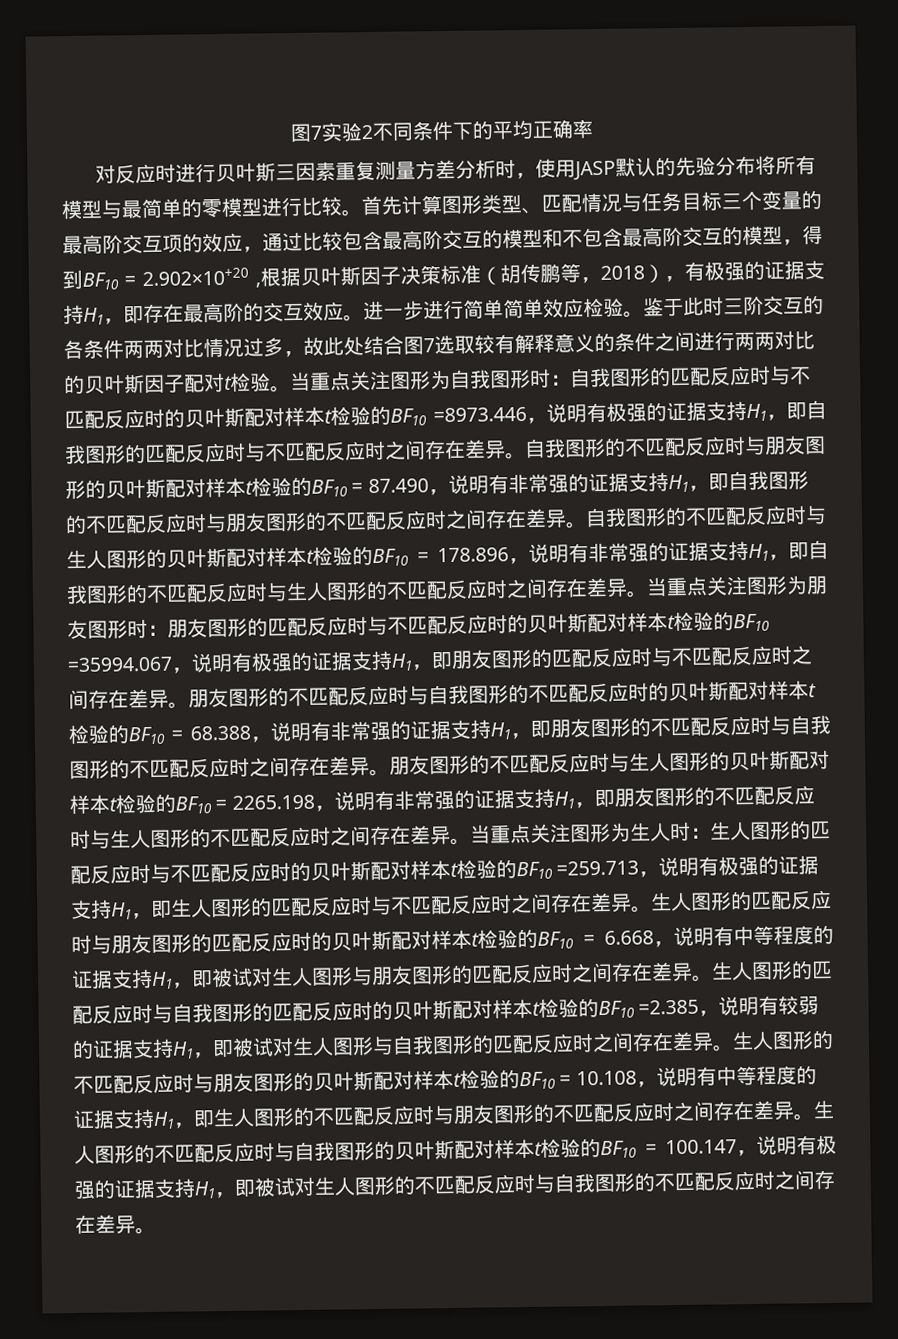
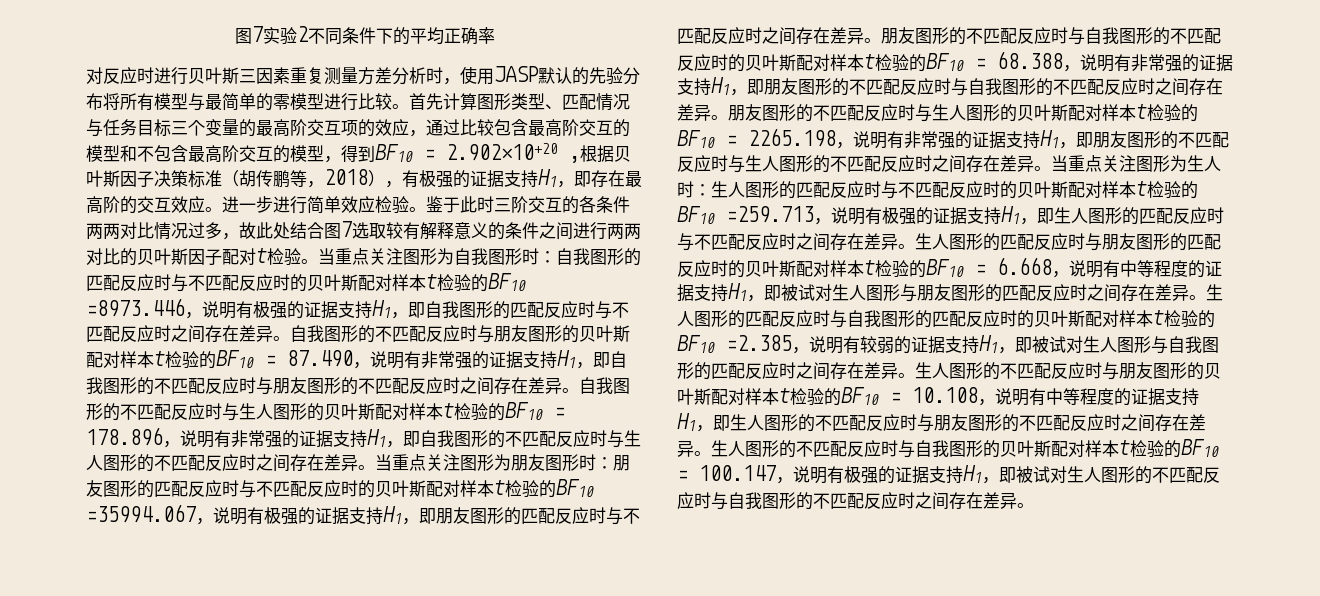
- 进一步进行简单简单效应检验。
+ 进一步进行简单效应检验。

